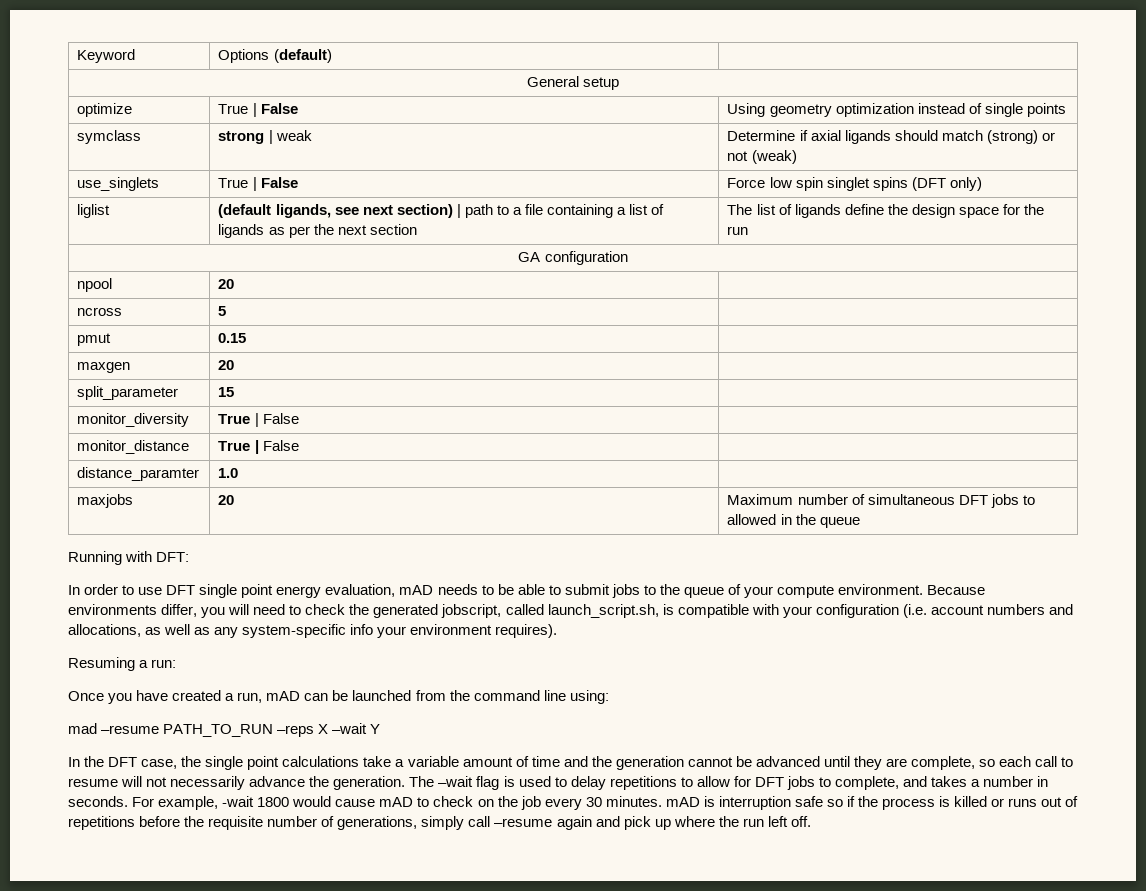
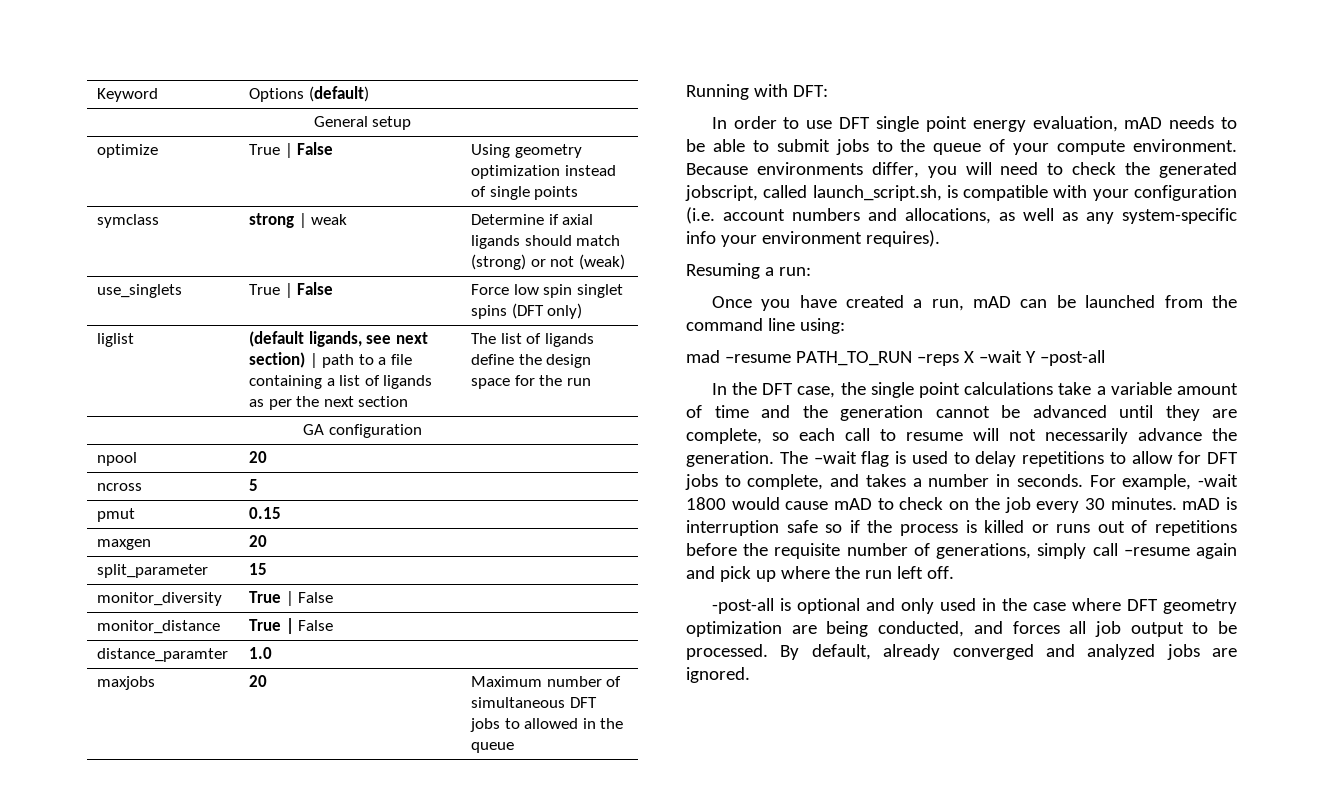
- mad –resume PATH_TO_RUN –reps X –wait Y
+ mad –resume PATH_TO_RUN –reps X –wait Y –post-all
+ -post-all is optional and only used in the case where DFT geometry optimization are being conducted, and forces all job output to be processed. By default, already converged and analyzed jobs are ignored.

